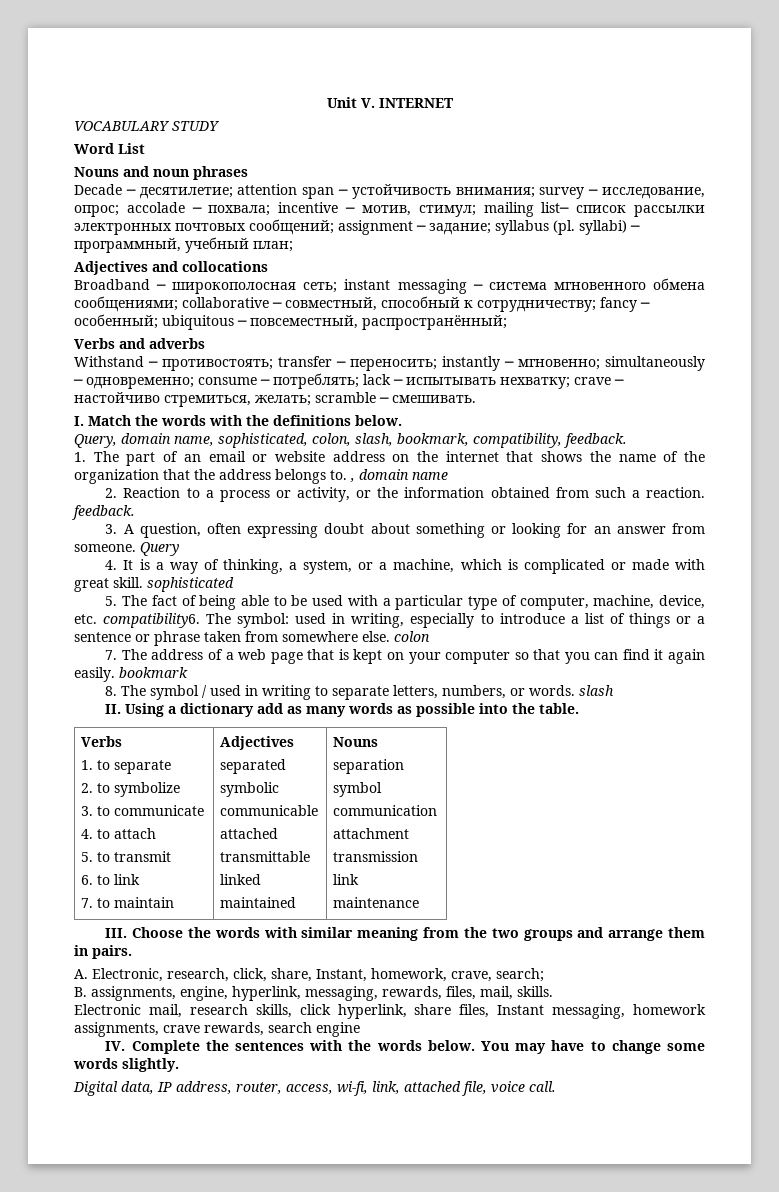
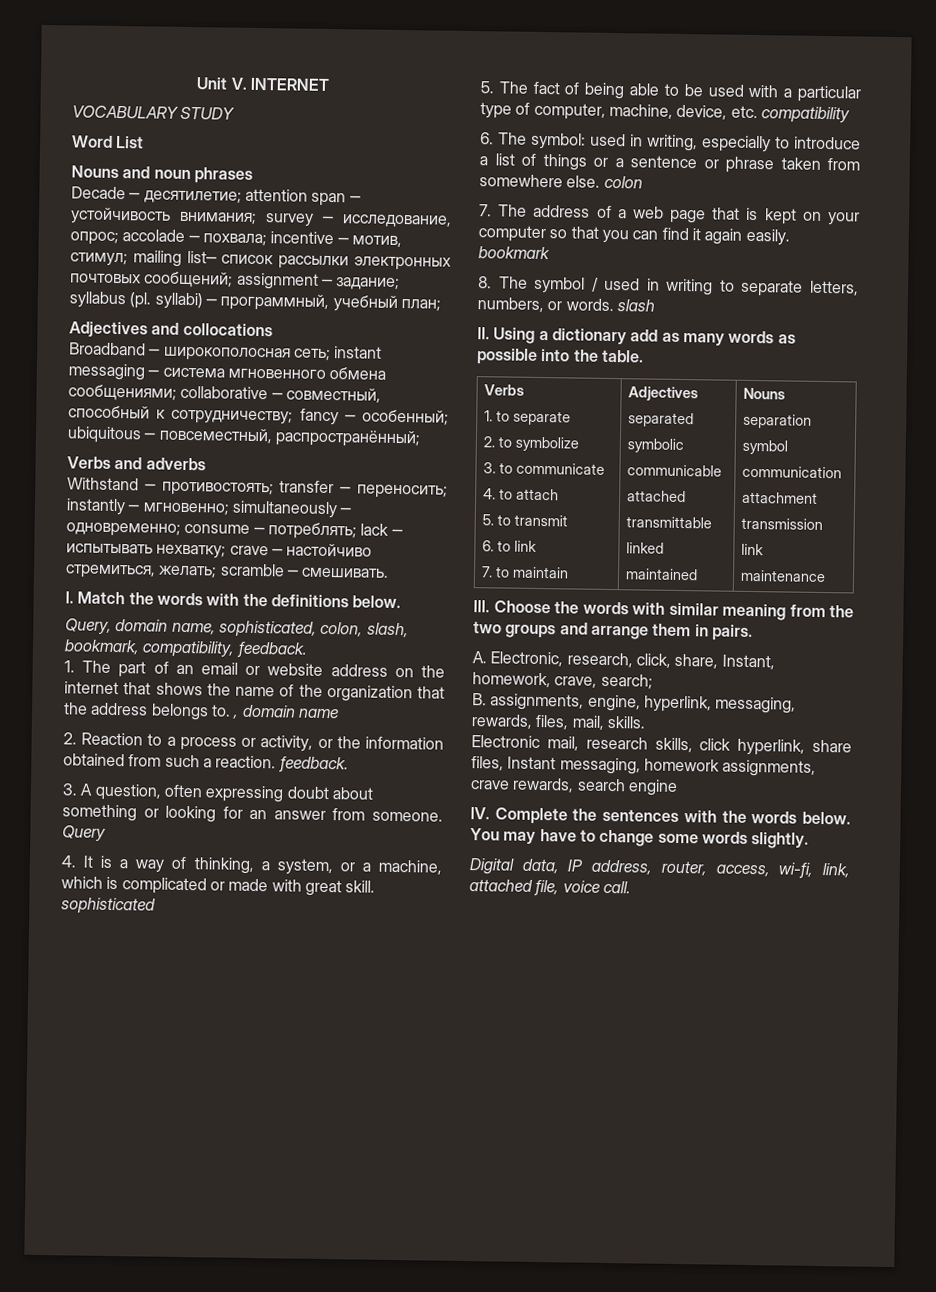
- 5. The fact of being able to be used with a particular type of computer, machine, device, etc. compatibility6. The symbol: used in writing, especially to introduce a list of things or a sentence or phrase taken from somewhere else. colon
+ 5. The fact of being able to be used with a particular type of computer, machine, device, etc. compatibility
+ 6. The symbol: used in writing, especially to introduce a list of things or a sentence or phrase taken from somewhere else. colon

